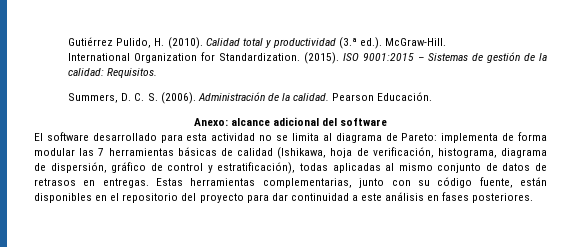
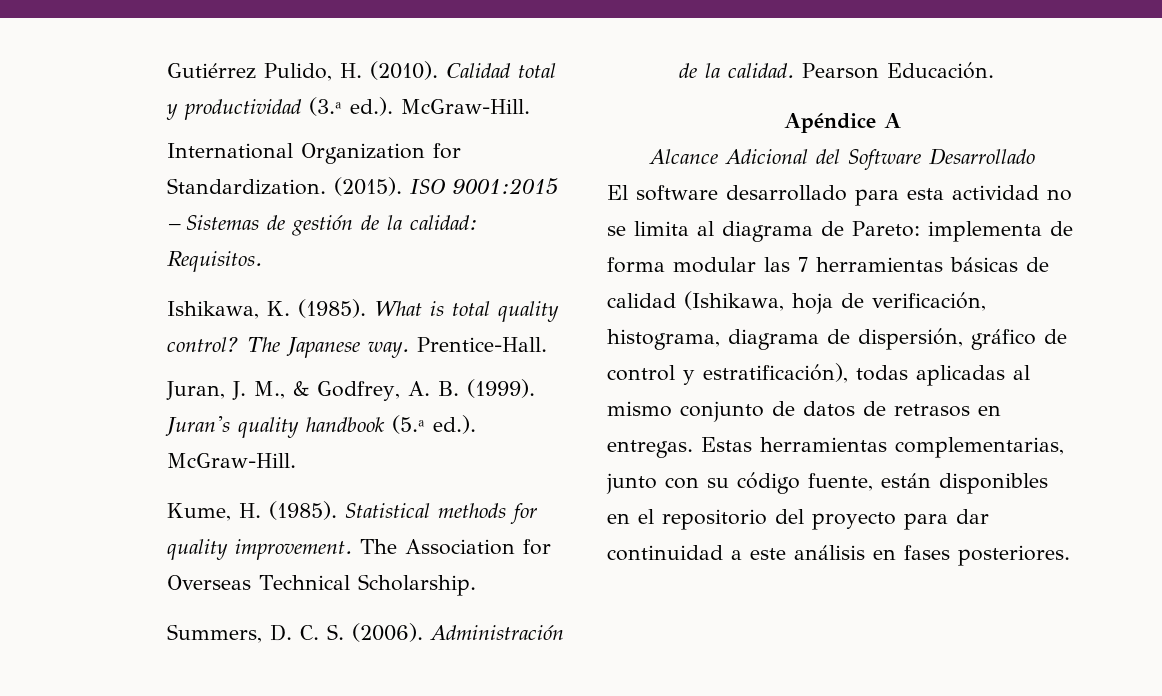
+ Ishikawa, K. (1985). What is total quality control? The Japanese way. Prentice-Hall.
+ Juran, J. M., & Godfrey, A. B. (1999). Juran's quality handbook (5.ª ed.). McGraw-Hill.
+ Kume, H. (1985). Statistical methods for quality improvement. The Association for Overseas Technical Scholarship.
- Anexo: alcance adicional del software
+ Apéndice A
+ Alcance Adicional del Software Desarrollado

